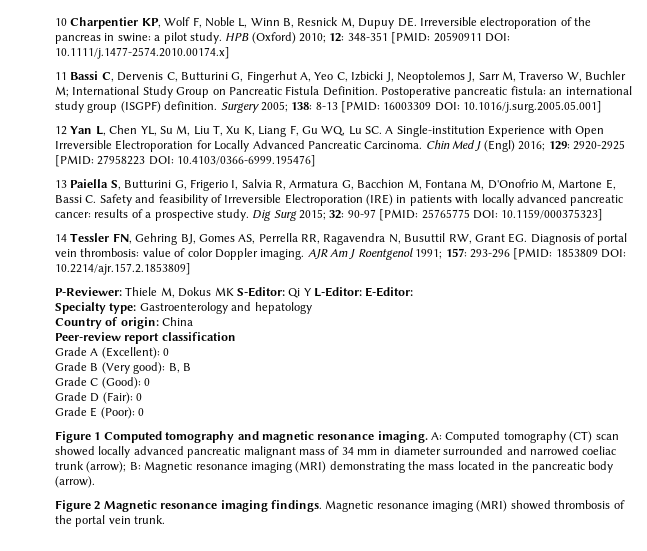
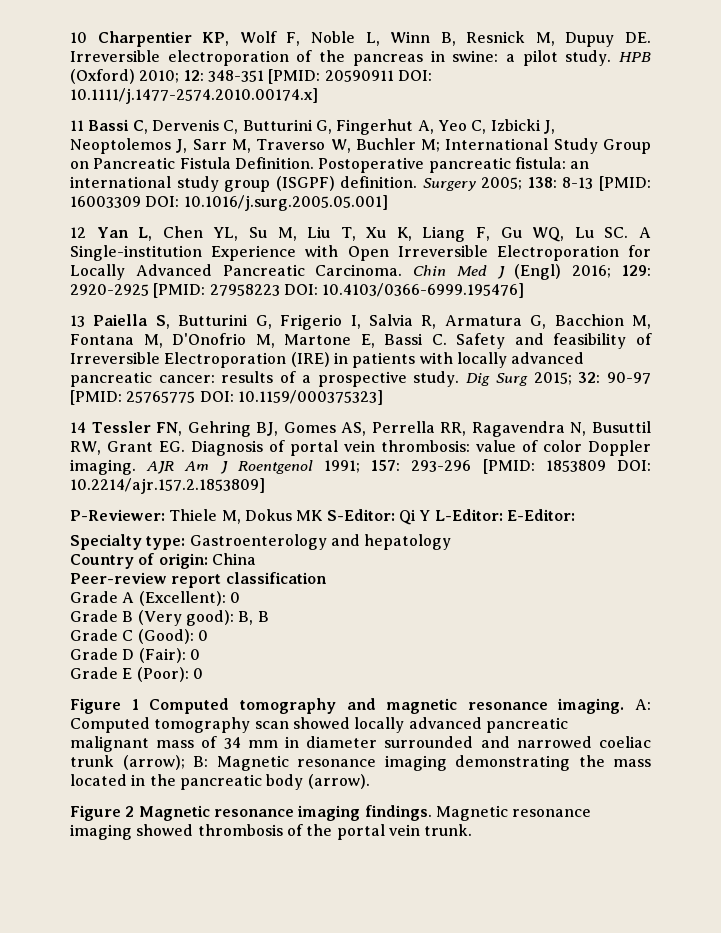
- A: Computed tomography (CT) scan showed locally advanced pancreatic malignant mass of 34 mm in diameter surrounded and narrowed coeliac trunk (arrow); B: Magnetic resonance imaging (MRI) demonstrating the mass located in the pancreatic body (arrow).
+ A: Computed tomography scan showed locally advanced pancreatic malignant mass of 34 mm in diameter surrounded and narrowed coeliac trunk (arrow); B: Magnetic resonance imaging demonstrating the mass located in the pancreatic body (arrow).
- Magnetic resonance imaging (MRI) showed thrombosis of the portal vein trunk.
+ Magnetic resonance imaging showed thrombosis of the portal vein trunk.

